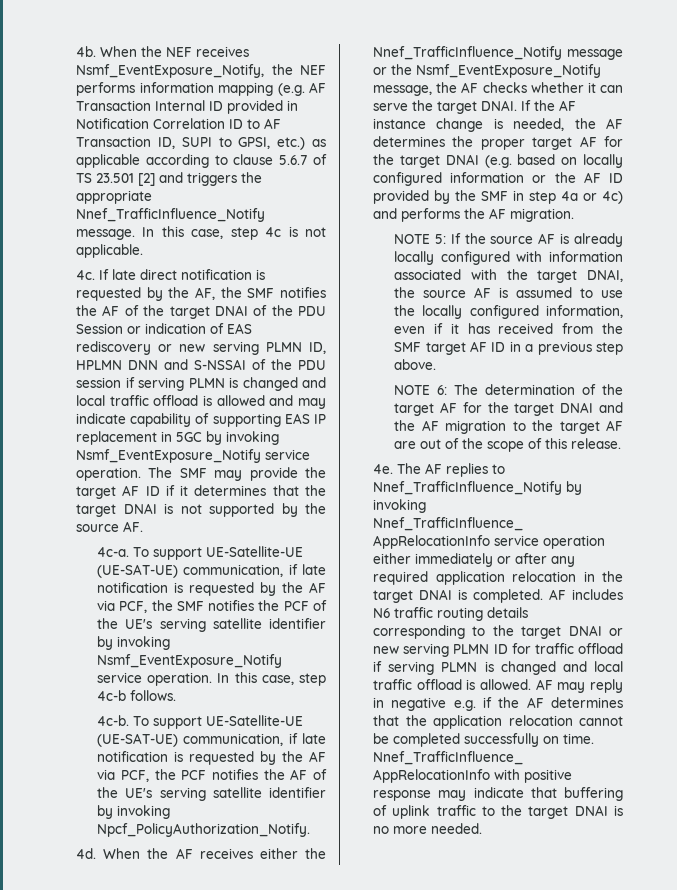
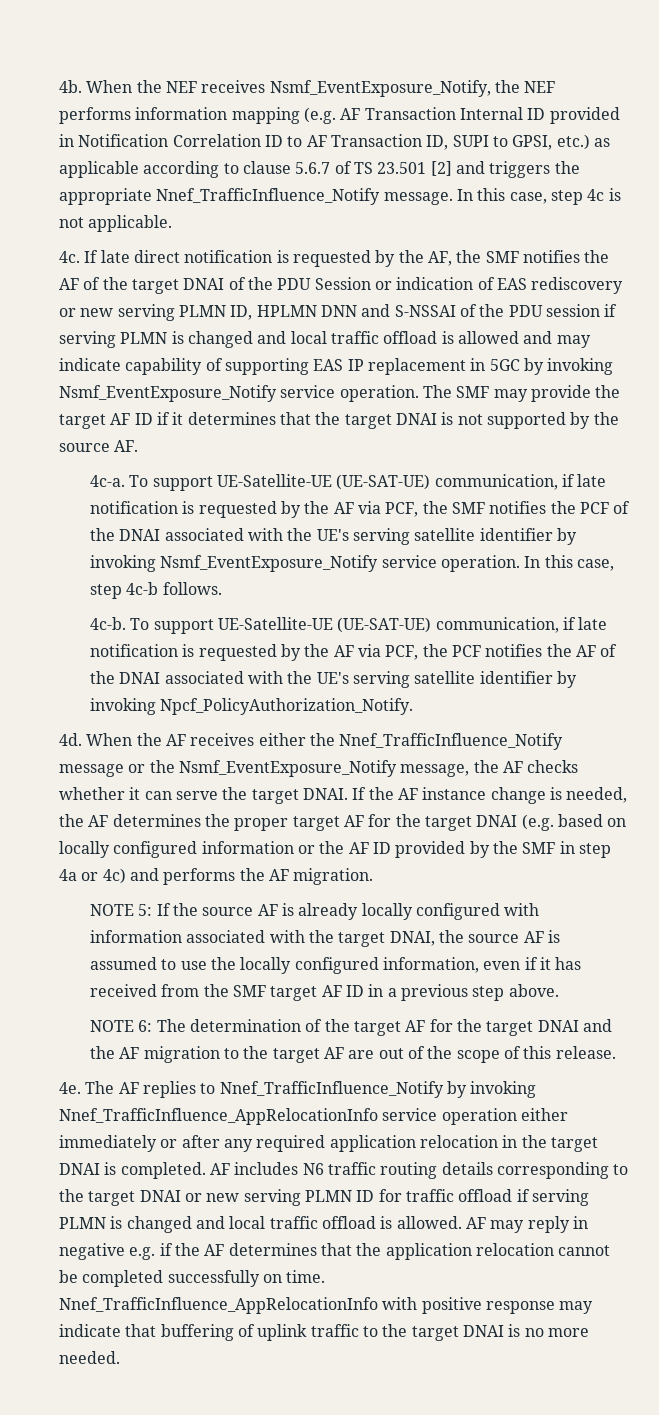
- To support UE-Satellite-UE (UE-SAT-UE) communication, if late notification is requested by the AF via PCF, the SMF notifies the PCF of the UE's serving satellite identifier by invoking Nsmf_EventExposure_Notify service operation.
+ To support UE-Satellite-UE (UE-SAT-UE) communication, if late notification is requested by the AF via PCF, the SMF notifies the PCF of the DNAI associated with the UE's serving satellite identifier by invoking Nsmf_EventExposure_Notify service operation.
- To support UE-Satellite-UE (UE-SAT-UE) communication, if late notification is requested by the AF via PCF, the PCF notifies the AF of the UE's serving satellite identifier by invoking Npcf_PolicyAuthorization_Notify.
+ To support UE-Satellite-UE (UE-SAT-UE) communication, if late notification is requested by the AF via PCF, the PCF notifies the AF of the DNAI associated with the UE's serving satellite identifier by invoking Npcf_PolicyAuthorization_Notify.

